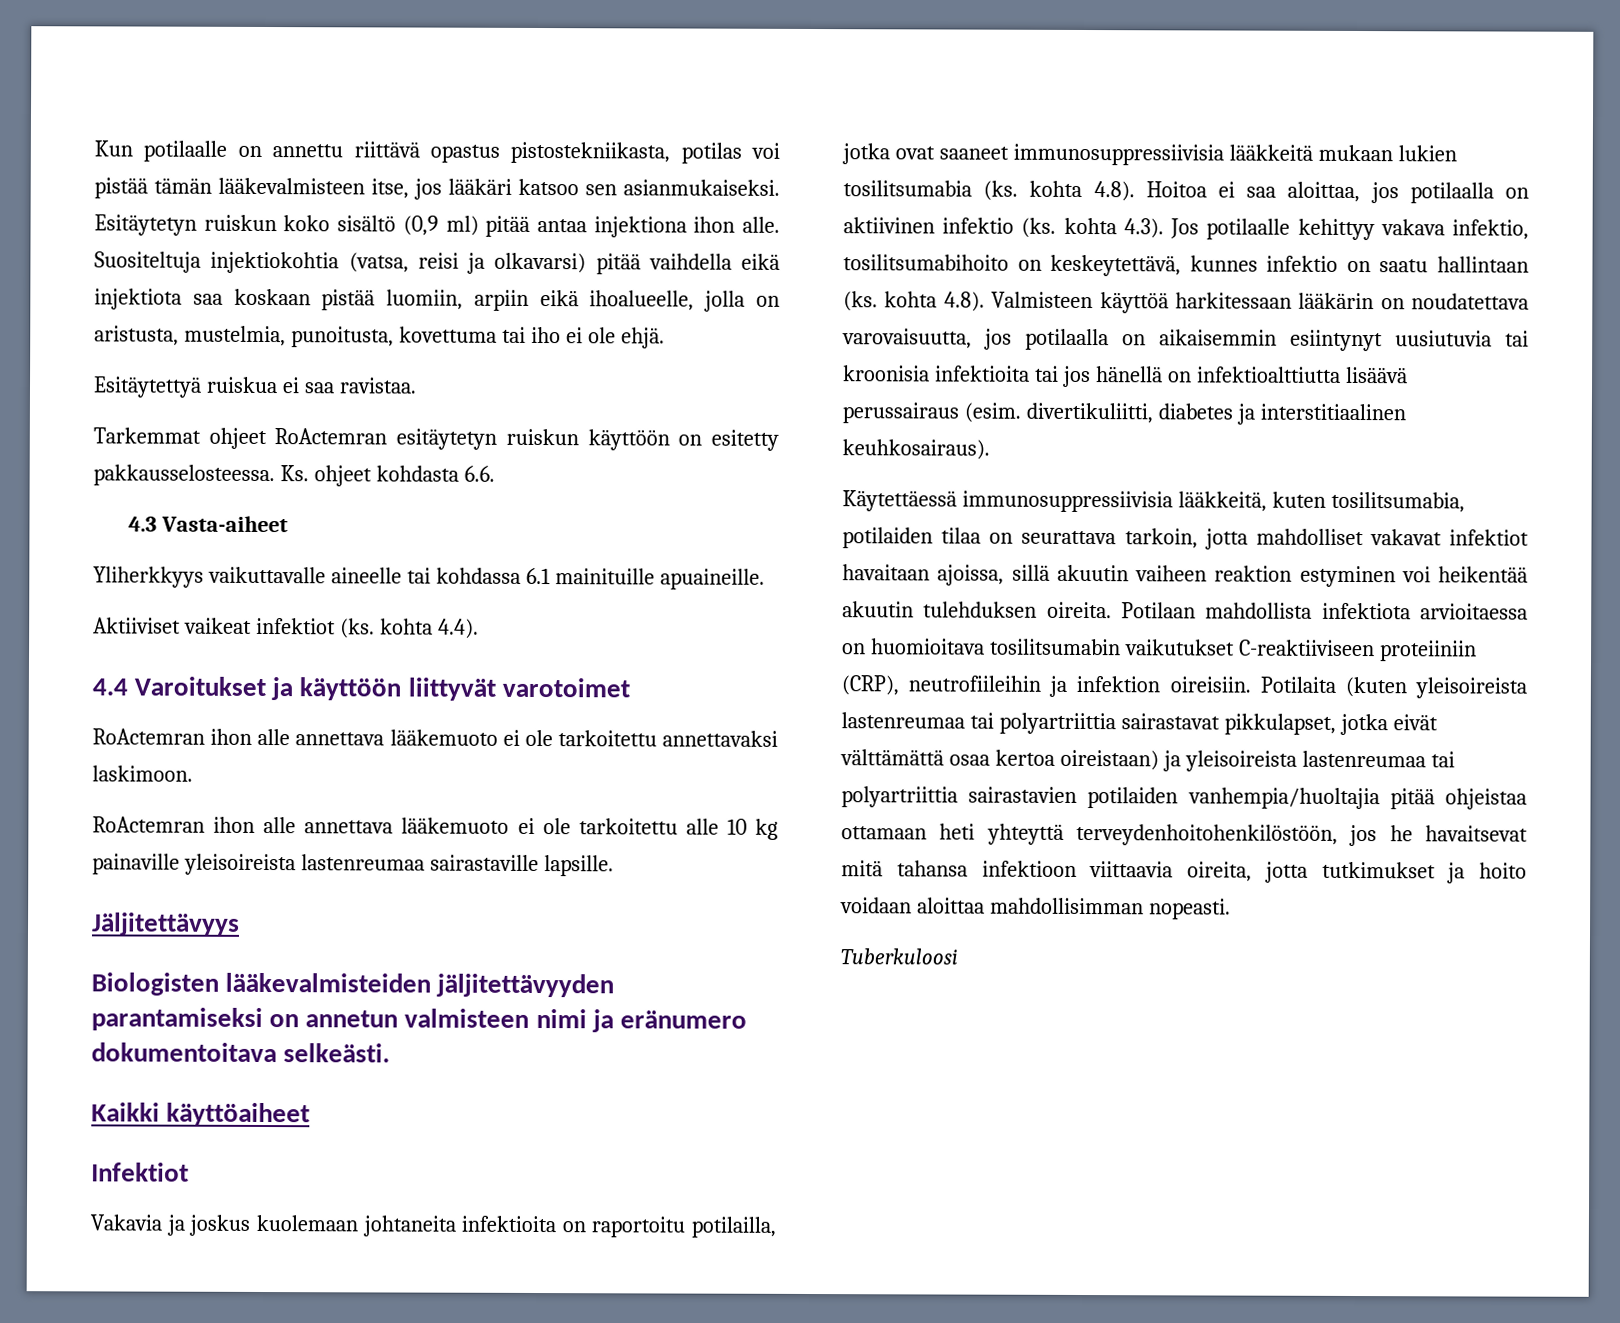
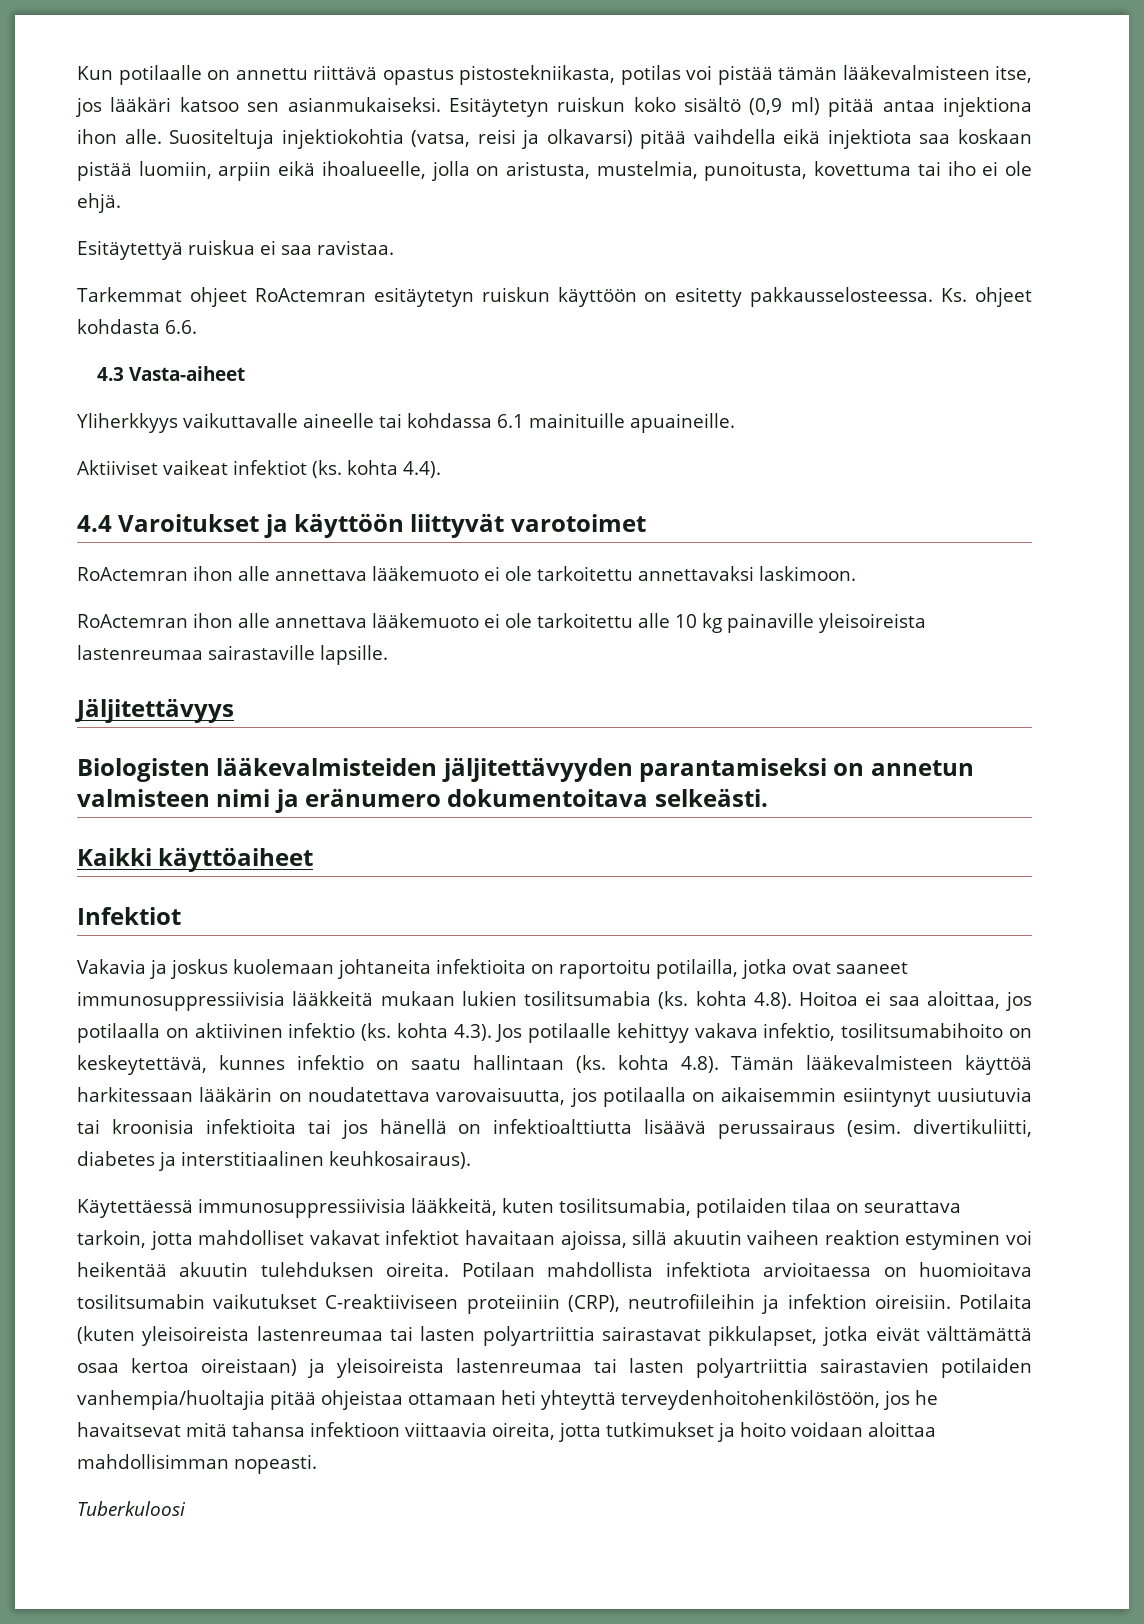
- Vakavia ja joskus kuolemaan johtaneita infektioita on raportoitu potilailla, jotka ovat saaneet immunosuppressiivisia lääkkeitä mukaan lukien tosilitsumabia (ks. kohta 4.8). Hoitoa ei saa aloittaa, jos potilaalla on aktiivinen infektio (ks. kohta 4.3). Jos potilaalle kehittyy vakava infektio, tosilitsumabihoito on keskeytettävä, kunnes infektio on saatu hallintaan (ks. kohta 4.8). Valmisteen käyttöä harkitessaan lääkärin on noudatettava varovaisuutta, jos potilaalla on aikaisemmin esiintynyt uusiutuvia tai kroonisia infektioita tai jos hänellä on infektioalttiutta lisäävä perussairaus (esim. divertikuliitti, diabetes ja interstitiaalinen keuhkosairaus).
+ Vakavia ja joskus kuolemaan johtaneita infektioita on raportoitu potilailla, jotka ovat saaneet immunosuppressiivisia lääkkeitä mukaan lukien tosilitsumabia (ks. kohta 4.8). Hoitoa ei saa aloittaa, jos potilaalla on aktiivinen infektio (ks. kohta 4.3). Jos potilaalle kehittyy vakava infektio, tosilitsumabihoito on keskeytettävä, kunnes infektio on saatu hallintaan (ks. kohta 4.8). Tämän lääkevalmisteen käyttöä harkitessaan lääkärin on noudatettava varovaisuutta, jos potilaalla on aikaisemmin esiintynyt uusiutuvia tai kroonisia infektioita tai jos hänellä on infektioalttiutta lisäävä perussairaus (esim. divertikuliitti, diabetes ja interstitiaalinen keuhkosairaus).
- Potilaita (kuten yleisoireista lastenreumaa tai polyartriittia sairastavat pikkulapset, jotka eivät välttämättä osaa kertoa oireistaan) ja yleisoireista lastenreumaa tai polyartriittia sairastavien potilaiden vanhempia/huoltajia pitää ohjeistaa ottamaan heti yhteyttä terveydenhoitohenkilöstöön, jos he havaitsevat mitä tahansa infektioon viittaavia oireita, jotta tutkimukset ja hoito voidaan aloittaa mahdollisimman nopeasti.
+ Potilaita (kuten yleisoireista lastenreumaa tai lasten polyartriittia sairastavat pikkulapset, jotka eivät välttämättä osaa kertoa oireistaan) ja yleisoireista lastenreumaa tai lasten polyartriittia sairastavien potilaiden vanhempia/huoltajia pitää ohjeistaa ottamaan heti yhteyttä terveydenhoitohenkilöstöön, jos he havaitsevat mitä tahansa infektioon viittaavia oireita, jotta tutkimukset ja hoito voidaan aloittaa mahdollisimman nopeasti.

